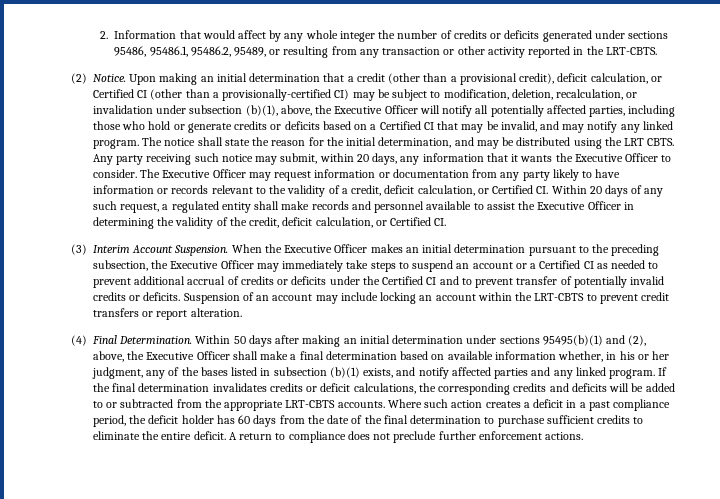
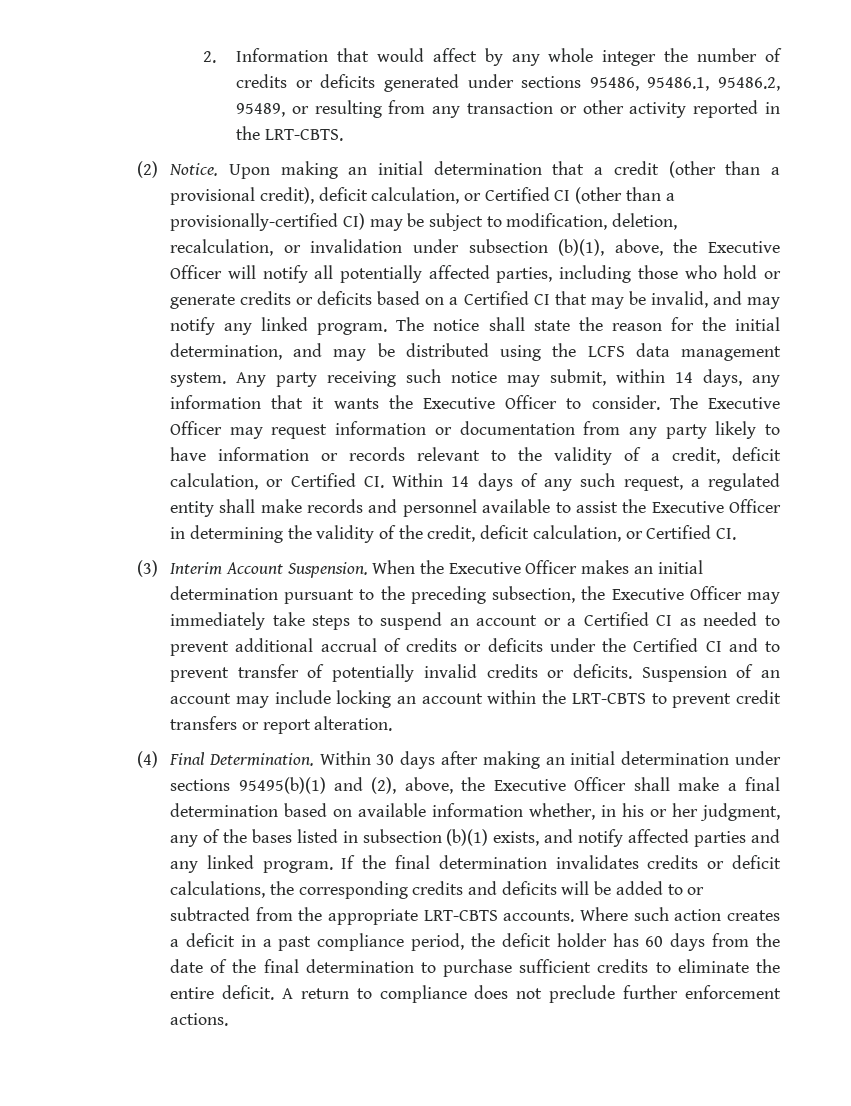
- The notice shall state the reason for the initial determination, and may be distributed using the LRT CBTS.
+ The notice shall state the reason for the initial determination, and may be distributed using the LCFS data management system.
- Any party receiving such notice may submit, within 20 days, any information that it wants the Executive Officer to consider.
+ Any party receiving such notice may submit, within 14 days, any information that it wants the Executive Officer to consider.
- The Executive Officer may request information or documentation from any party likely to have information or records relevant to the validity of a credit, deficit calculation, or Certified CI. Within 20 days of any such request, a regulated entity shall make records and personnel available to assist the Executive Officer in determining the validity of the credit, deficit calculation, or Certified CI.
+ The Executive Officer may request information or documentation from any party likely to have information or records relevant to the validity of a credit, deficit calculation, or Certified CI. Within 14 days of any such request, a regulated entity shall make records and personnel available to assist the Executive Officer in determining the validity of the credit, deficit calculation, or Certified CI.
- Within 50 days after making an initial determination under sections 95495(b)(1) and (2), above, the Executive Officer shall make a final determination based on available information whether, in his or her judgment, any of the bases listed in subsection (b)(1) exists, and notify affected parties and any linked program.
+ Within 30 days after making an initial determination under sections 95495(b)(1) and (2), above, the Executive Officer shall make a final determination based on available information whether, in his or her judgment, any of the bases listed in subsection (b)(1) exists, and notify affected parties and any linked program.

